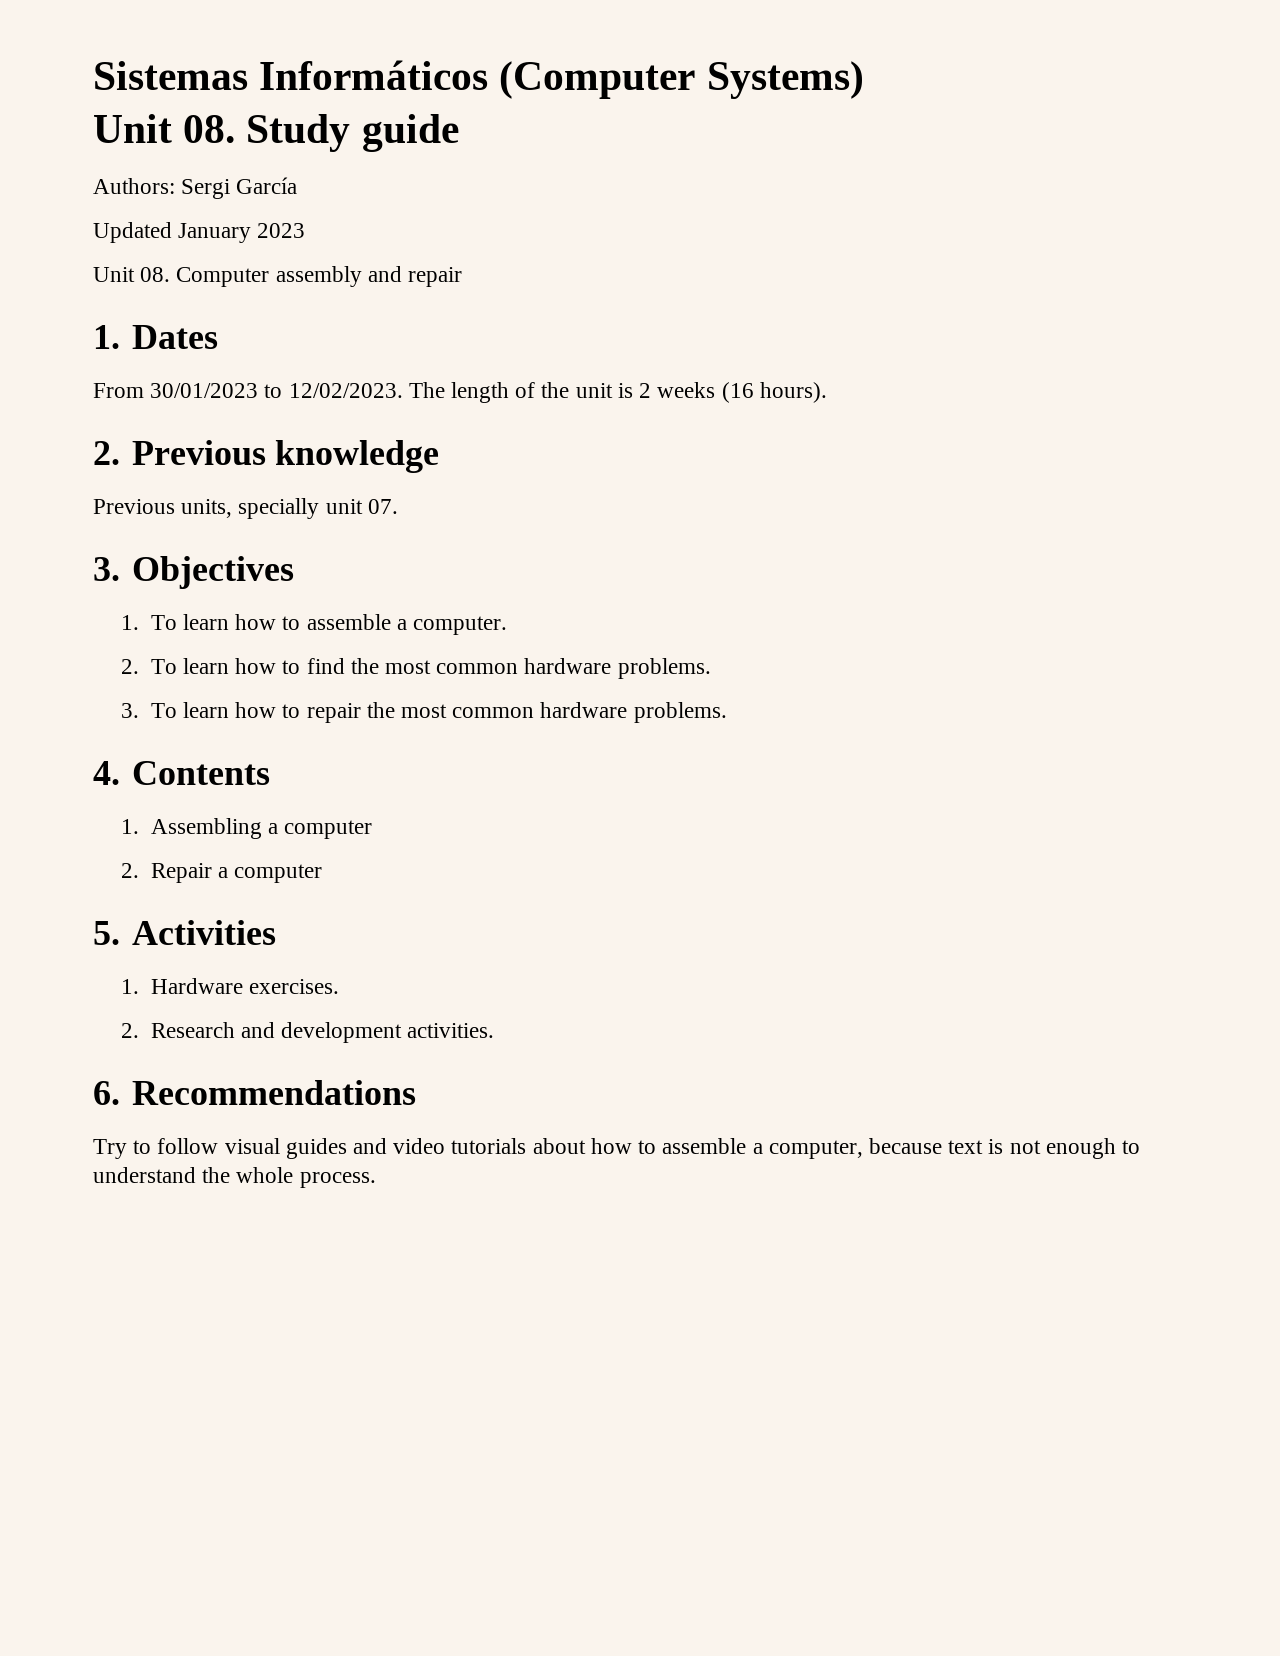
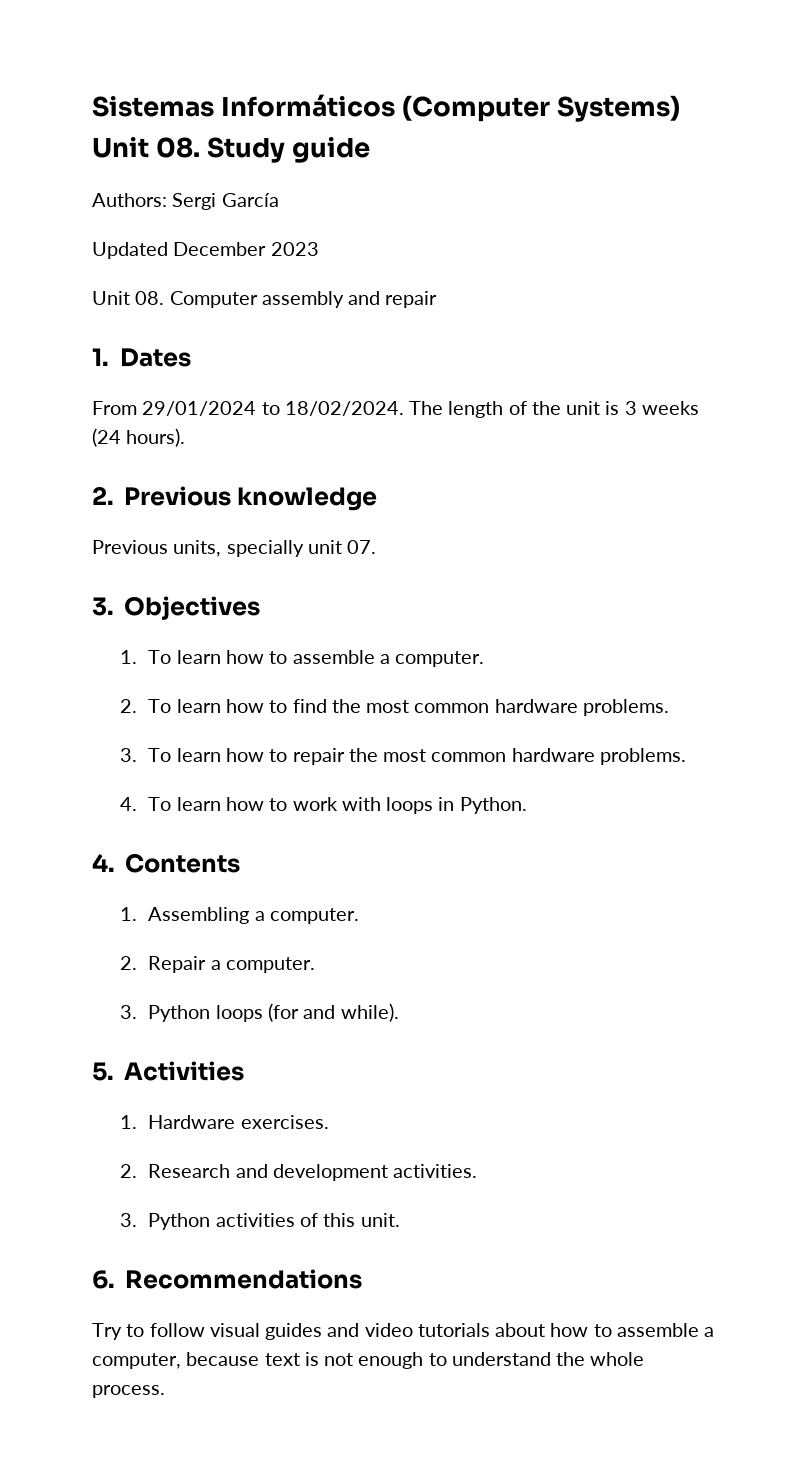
- Updated January 2023
+ Updated December 2023
- From 30/01/2023 to 12/02/2023.
+ From 29/01/2024 to 18/02/2024.
- The length of the unit is 2 weeks (16 hours).
+ The length of the unit is 3 weeks (24 hours).
+ 4. To learn how to work with loops in Python.
- 1. Assembling a computer
+ 1. Assembling a computer.
- 2. Repair a computer
+ 2. Repair a computer.
+ 3. Python loops (for and while).
+ 3. Python activities of this unit.

